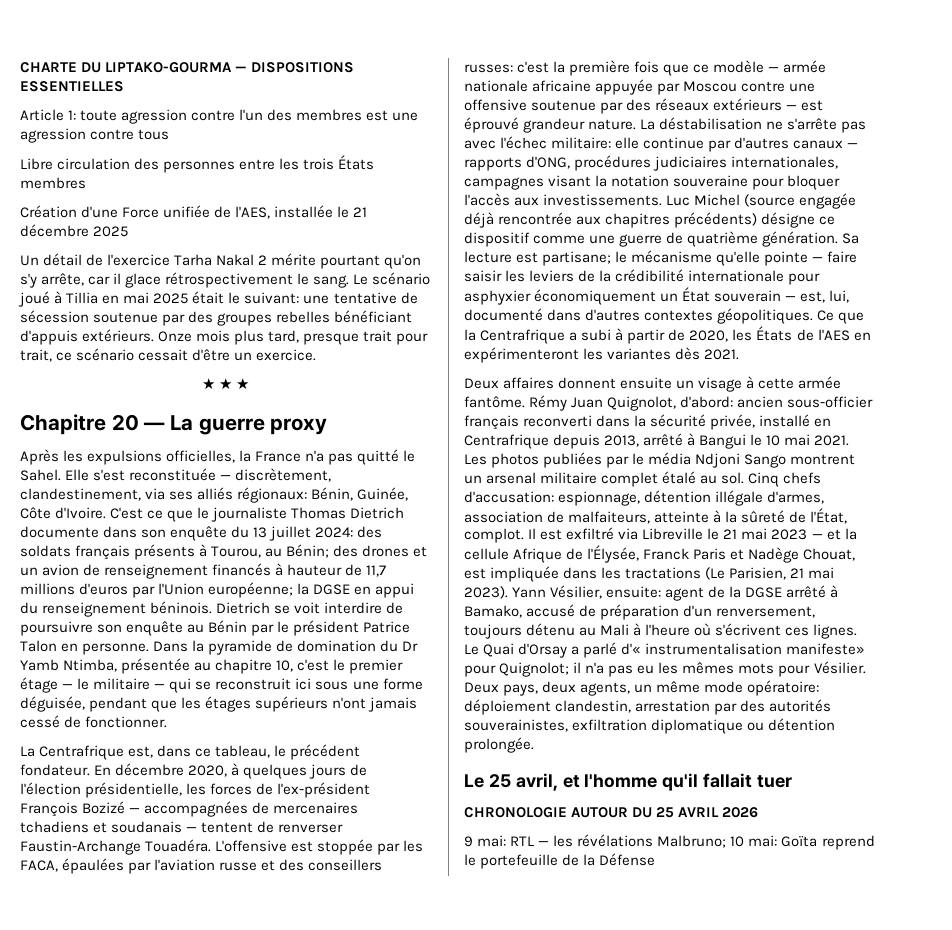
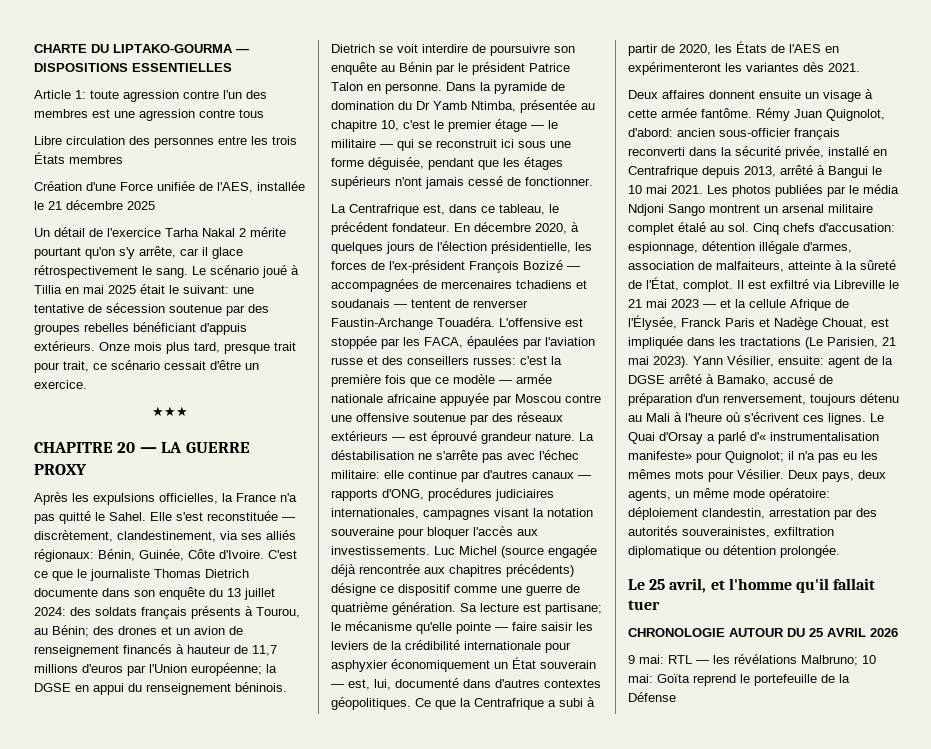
- ★ ★ ★
- Chapitre 20 — La guerre proxy
+ ★★★
+ CHAPITRE 20 — LA GUERRE PROXY

